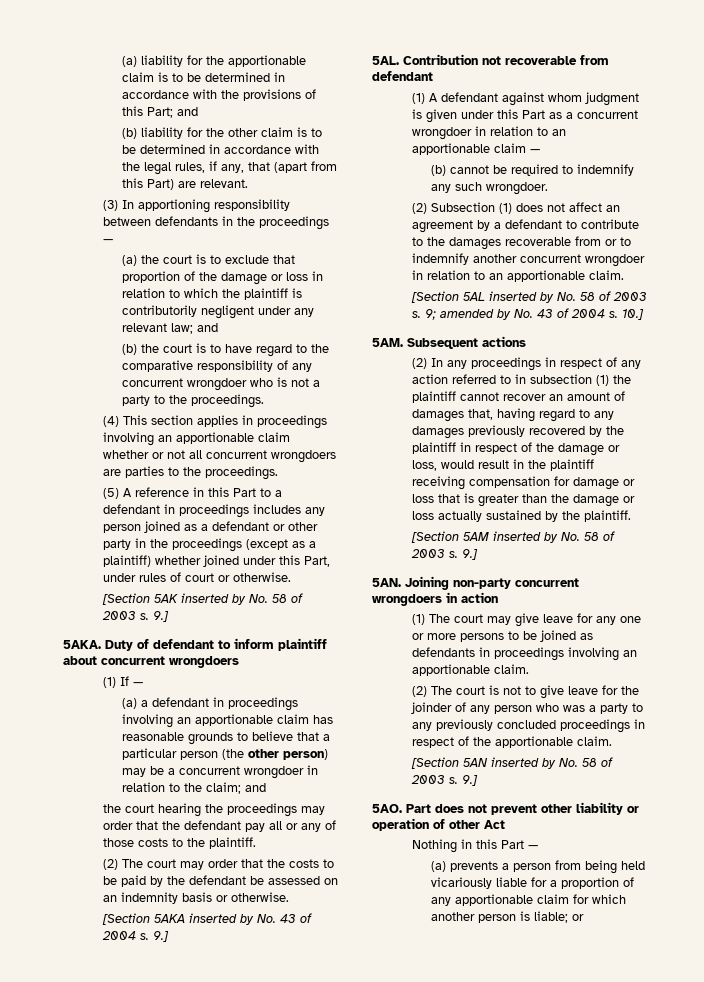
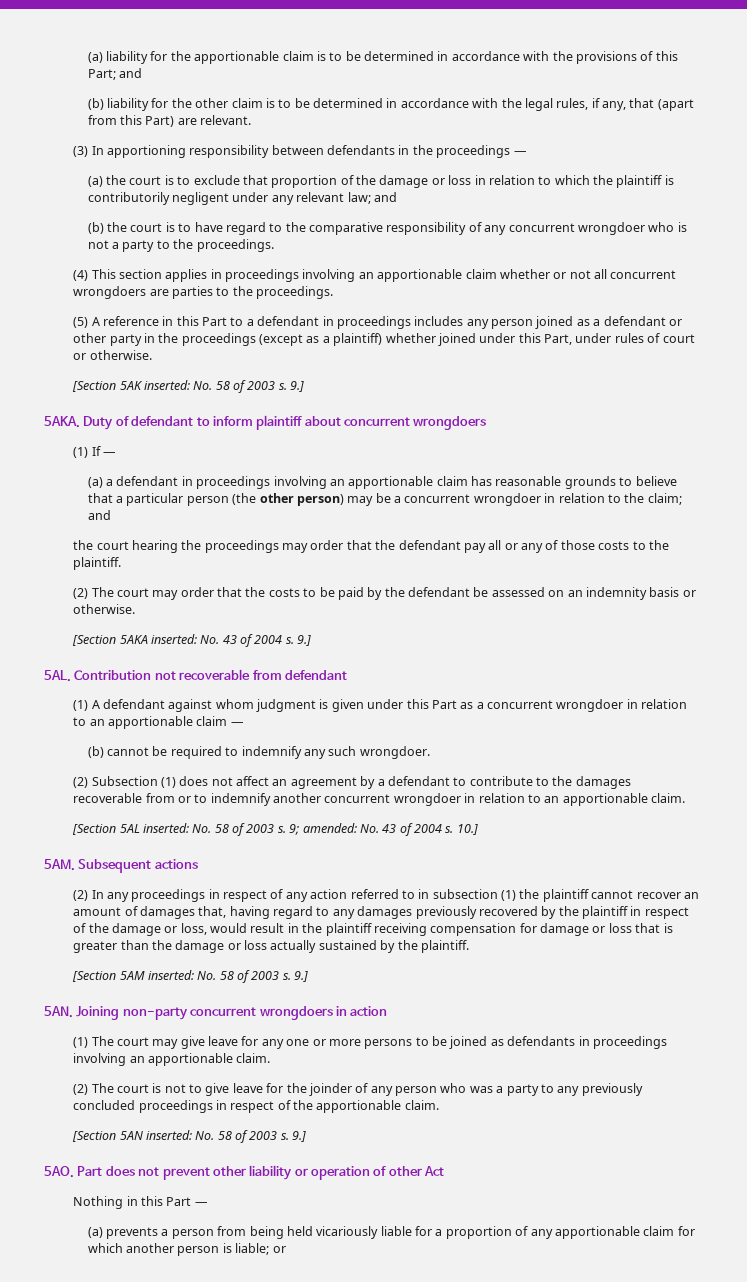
- [Section 5AK inserted by No. 58 of 2003 s.
+ [Section 5AK inserted: No. 58 of 2003 s.
- [Section 5AKA inserted by No. 43 of 2004 s.
+ [Section 5AKA inserted: No. 43 of 2004 s.
- [Section 5AL inserted by No. 58 of 2003 s.
+ [Section 5AL inserted: No. 58 of 2003 s.
- 9; amended by No. 43 of 2004 s.
+ 9; amended: No. 43 of 2004 s.
- [Section 5AM inserted by No. 58 of 2003 s.
+ [Section 5AM inserted: No. 58 of 2003 s.
- [Section 5AN inserted by No. 58 of 2003 s.
+ [Section 5AN inserted: No. 58 of 2003 s.

